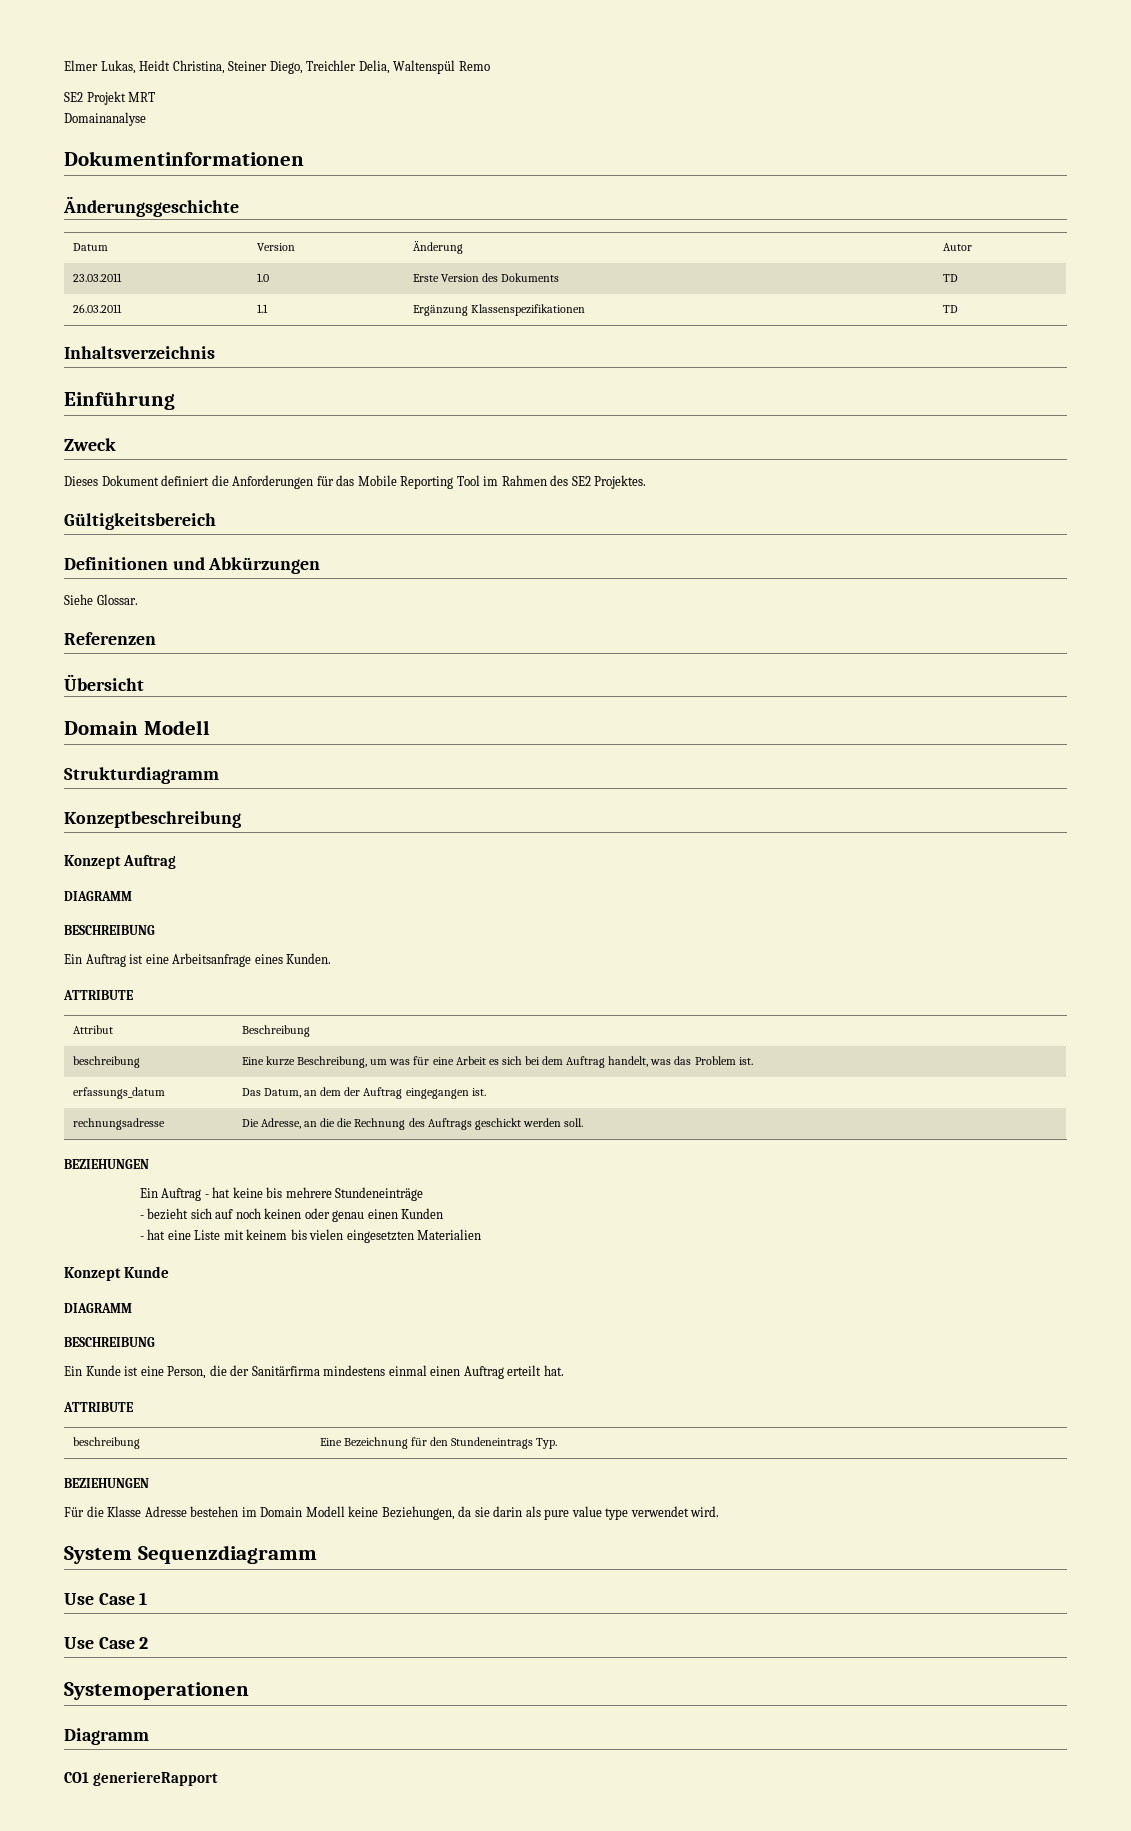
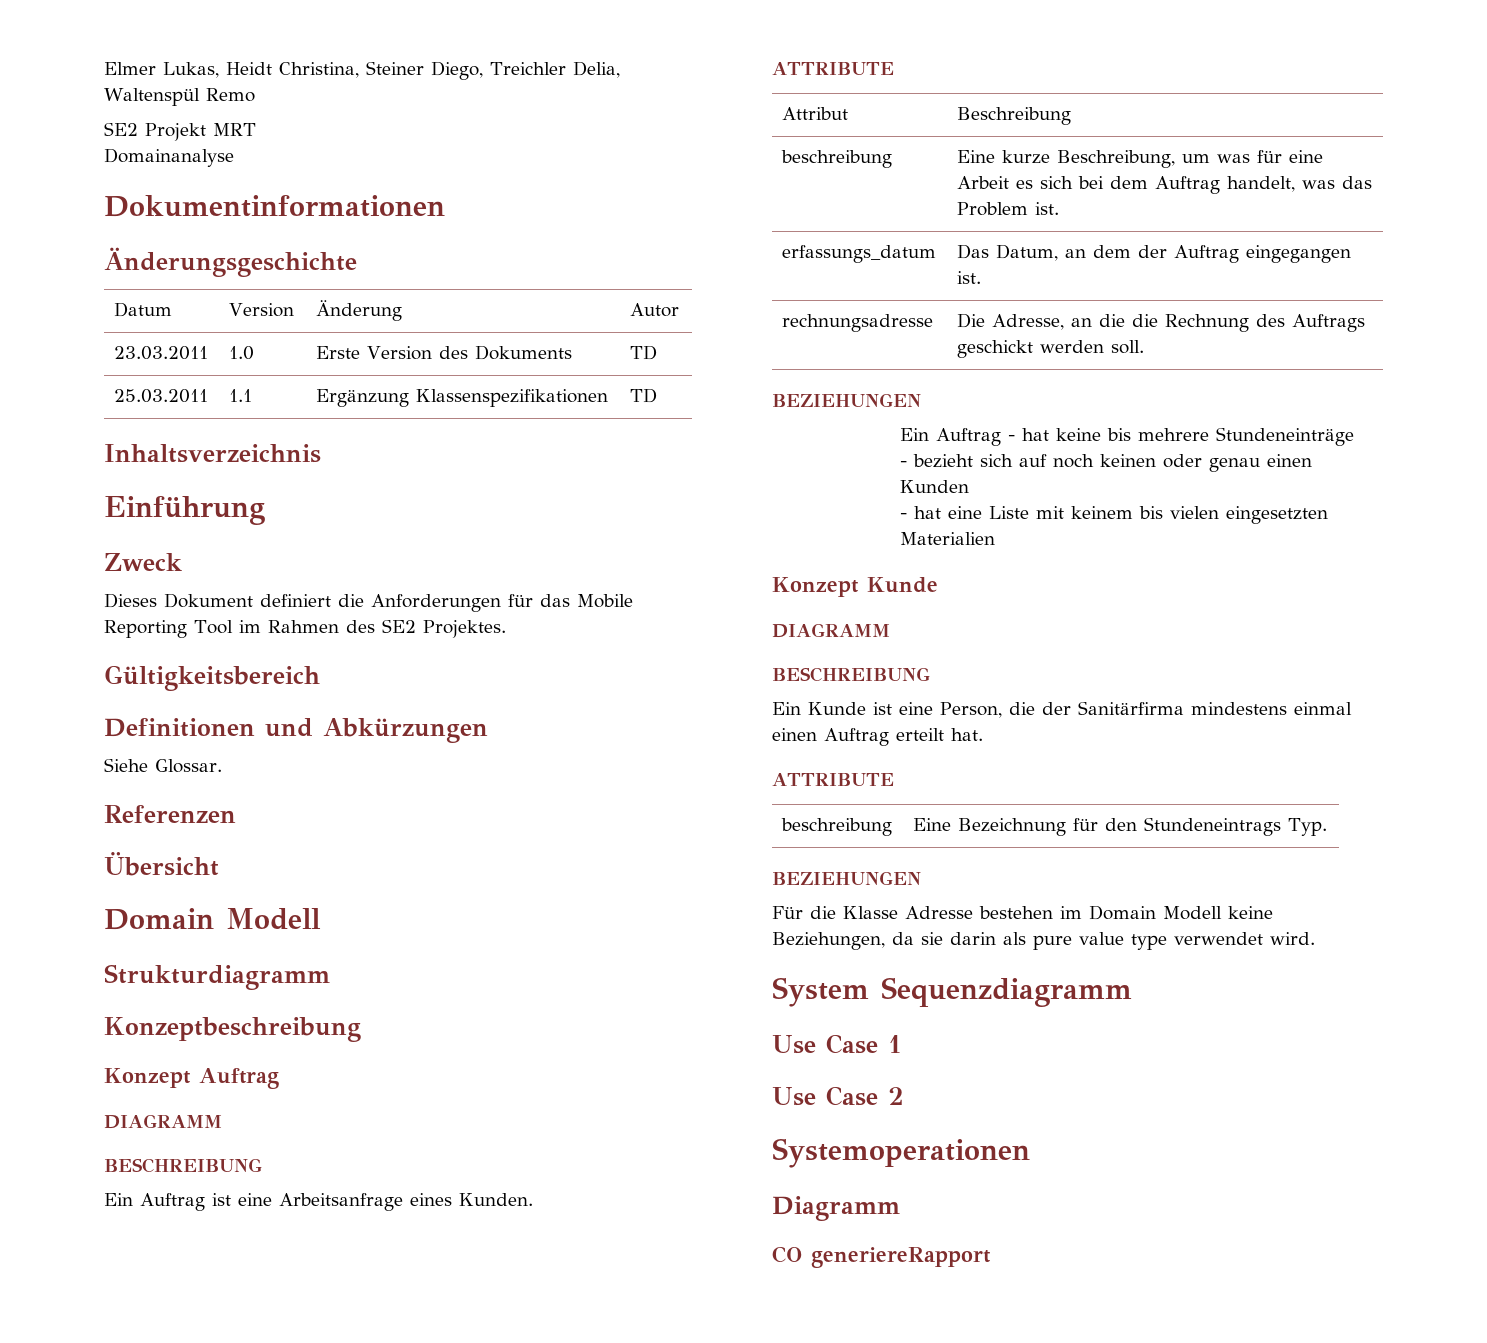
- 26.03.2011 | 1.1 | Ergänzung Klassenspezifikationen | TD
+ 25.03.2011 | 1.1 | Ergänzung Klassenspezifikationen | TD
- CO1 generiereRapport
+ CO generiereRapport

